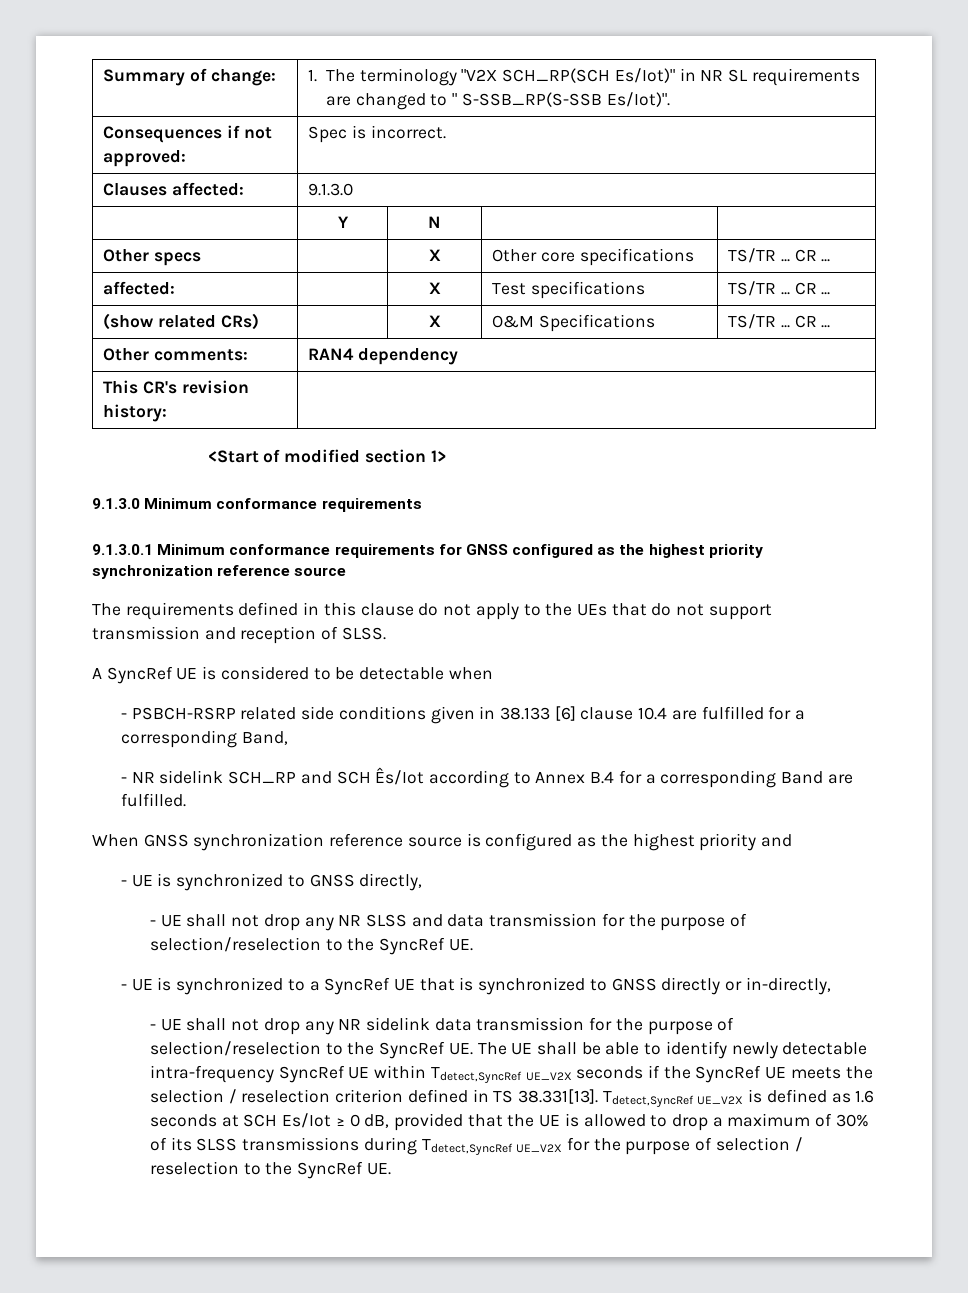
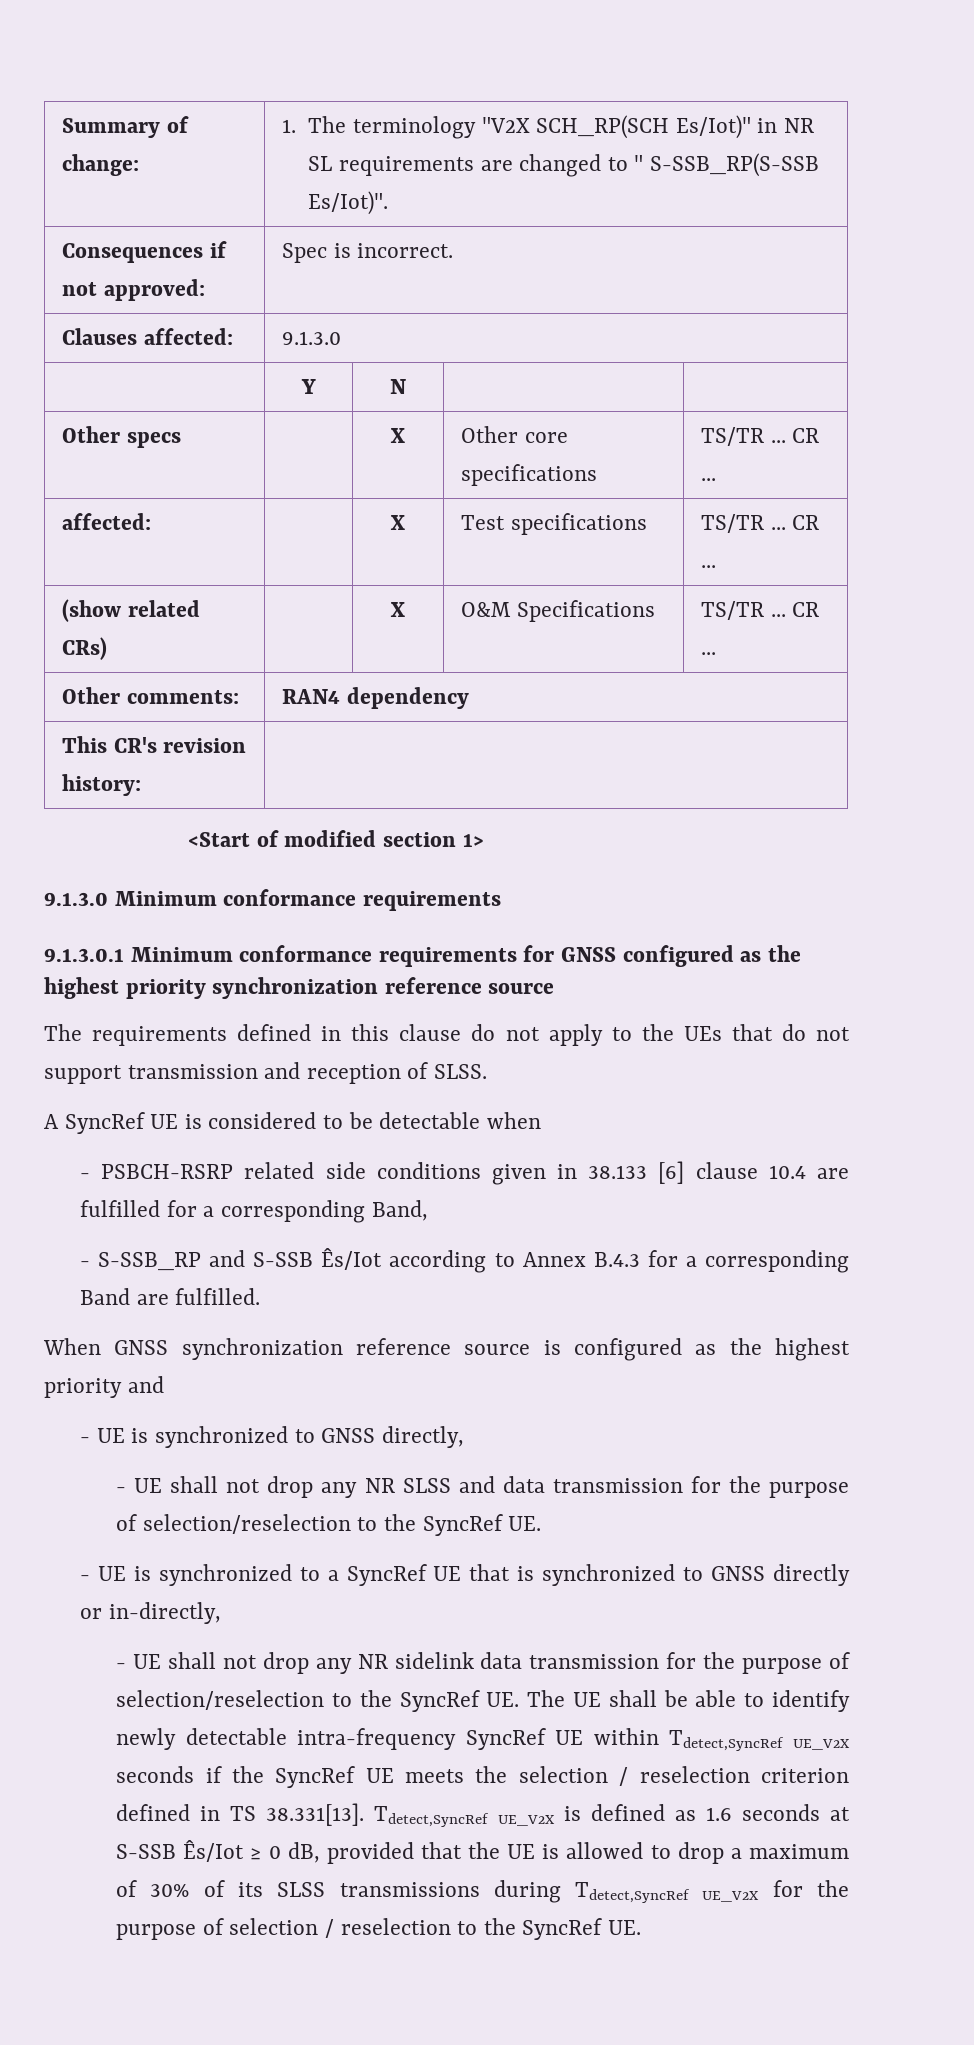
- - NR sidelink SCH_RP and SCH Ês/Iot according to Annex B.4 for a corresponding Band are fulfilled.
+ - S-SSB_RP and S-SSB Ês/Iot according to Annex B.4.3 for a corresponding Band are fulfilled.
- - UE shall not drop any NR sidelink data transmission for the purpose of selection/reselection to the SyncRef UE. The UE shall be able to identify newly detectable intra-frequency SyncRef UE within Tdetect,SyncRef UE_V2X seconds if the SyncRef UE meets the selection / reselection criterion defined in TS 38.331[13]. Tdetect,SyncRef UE_V2X is defined as 1.6 seconds at SCH Es/Iot ≥ 0 dB, provided that the UE is allowed to drop a maximum of 30% of its SLSS transmissions during Tdetect,SyncRef UE_V2X for the purpose of selection / reselection to the SyncRef UE.
+ - UE shall not drop any NR sidelink data transmission for the purpose of selection/reselection to the SyncRef UE. The UE shall be able to identify newly detectable intra-frequency SyncRef UE within Tdetect,SyncRef UE_V2X seconds if the SyncRef UE meets the selection / reselection criterion defined in TS 38.331[13]. Tdetect,SyncRef UE_V2X is defined as 1.6 seconds at S-SSB Ês/Iot ≥ 0 dB, provided that the UE is allowed to drop a maximum of 30% of its SLSS transmissions during Tdetect,SyncRef UE_V2X for the purpose of selection / reselection to the SyncRef UE.

